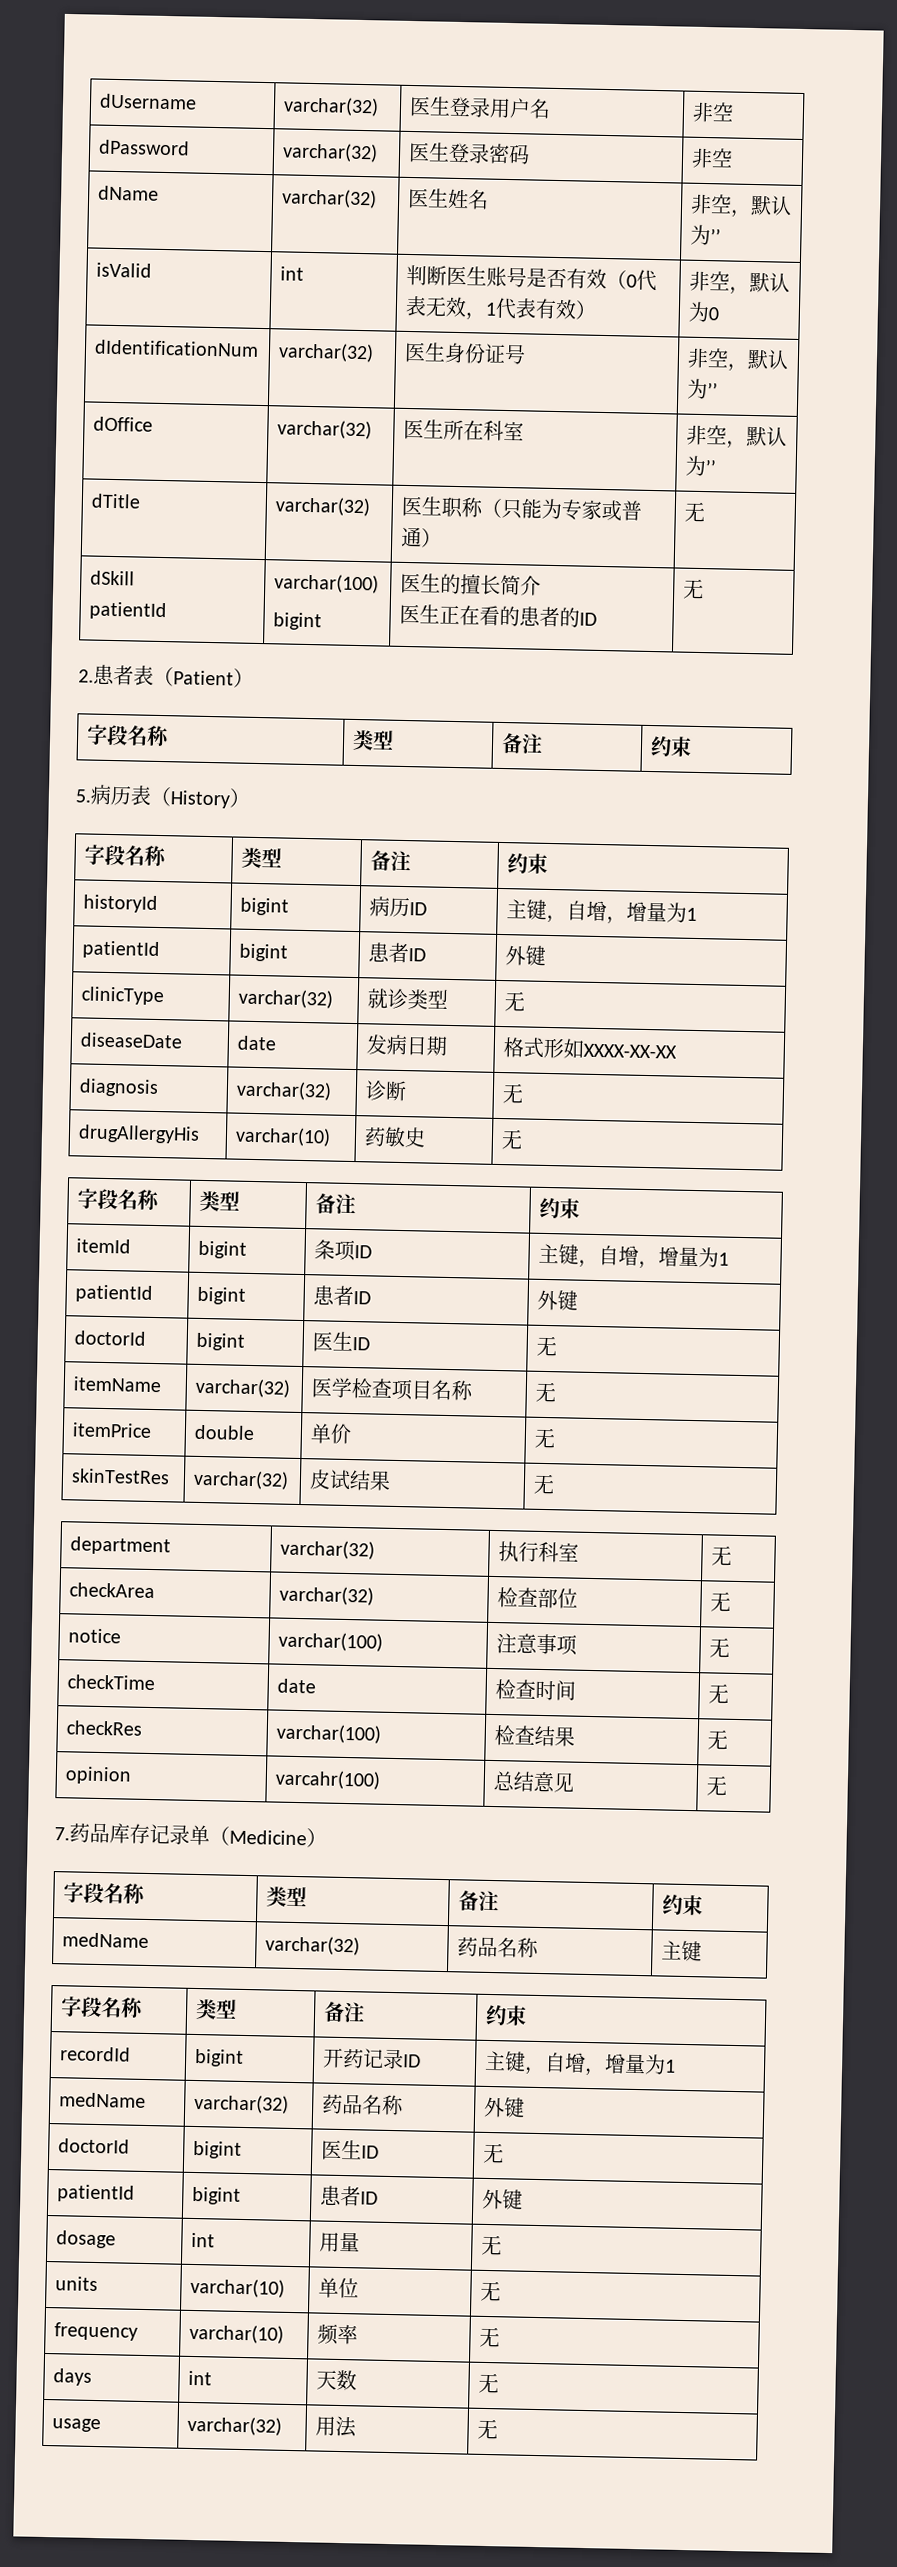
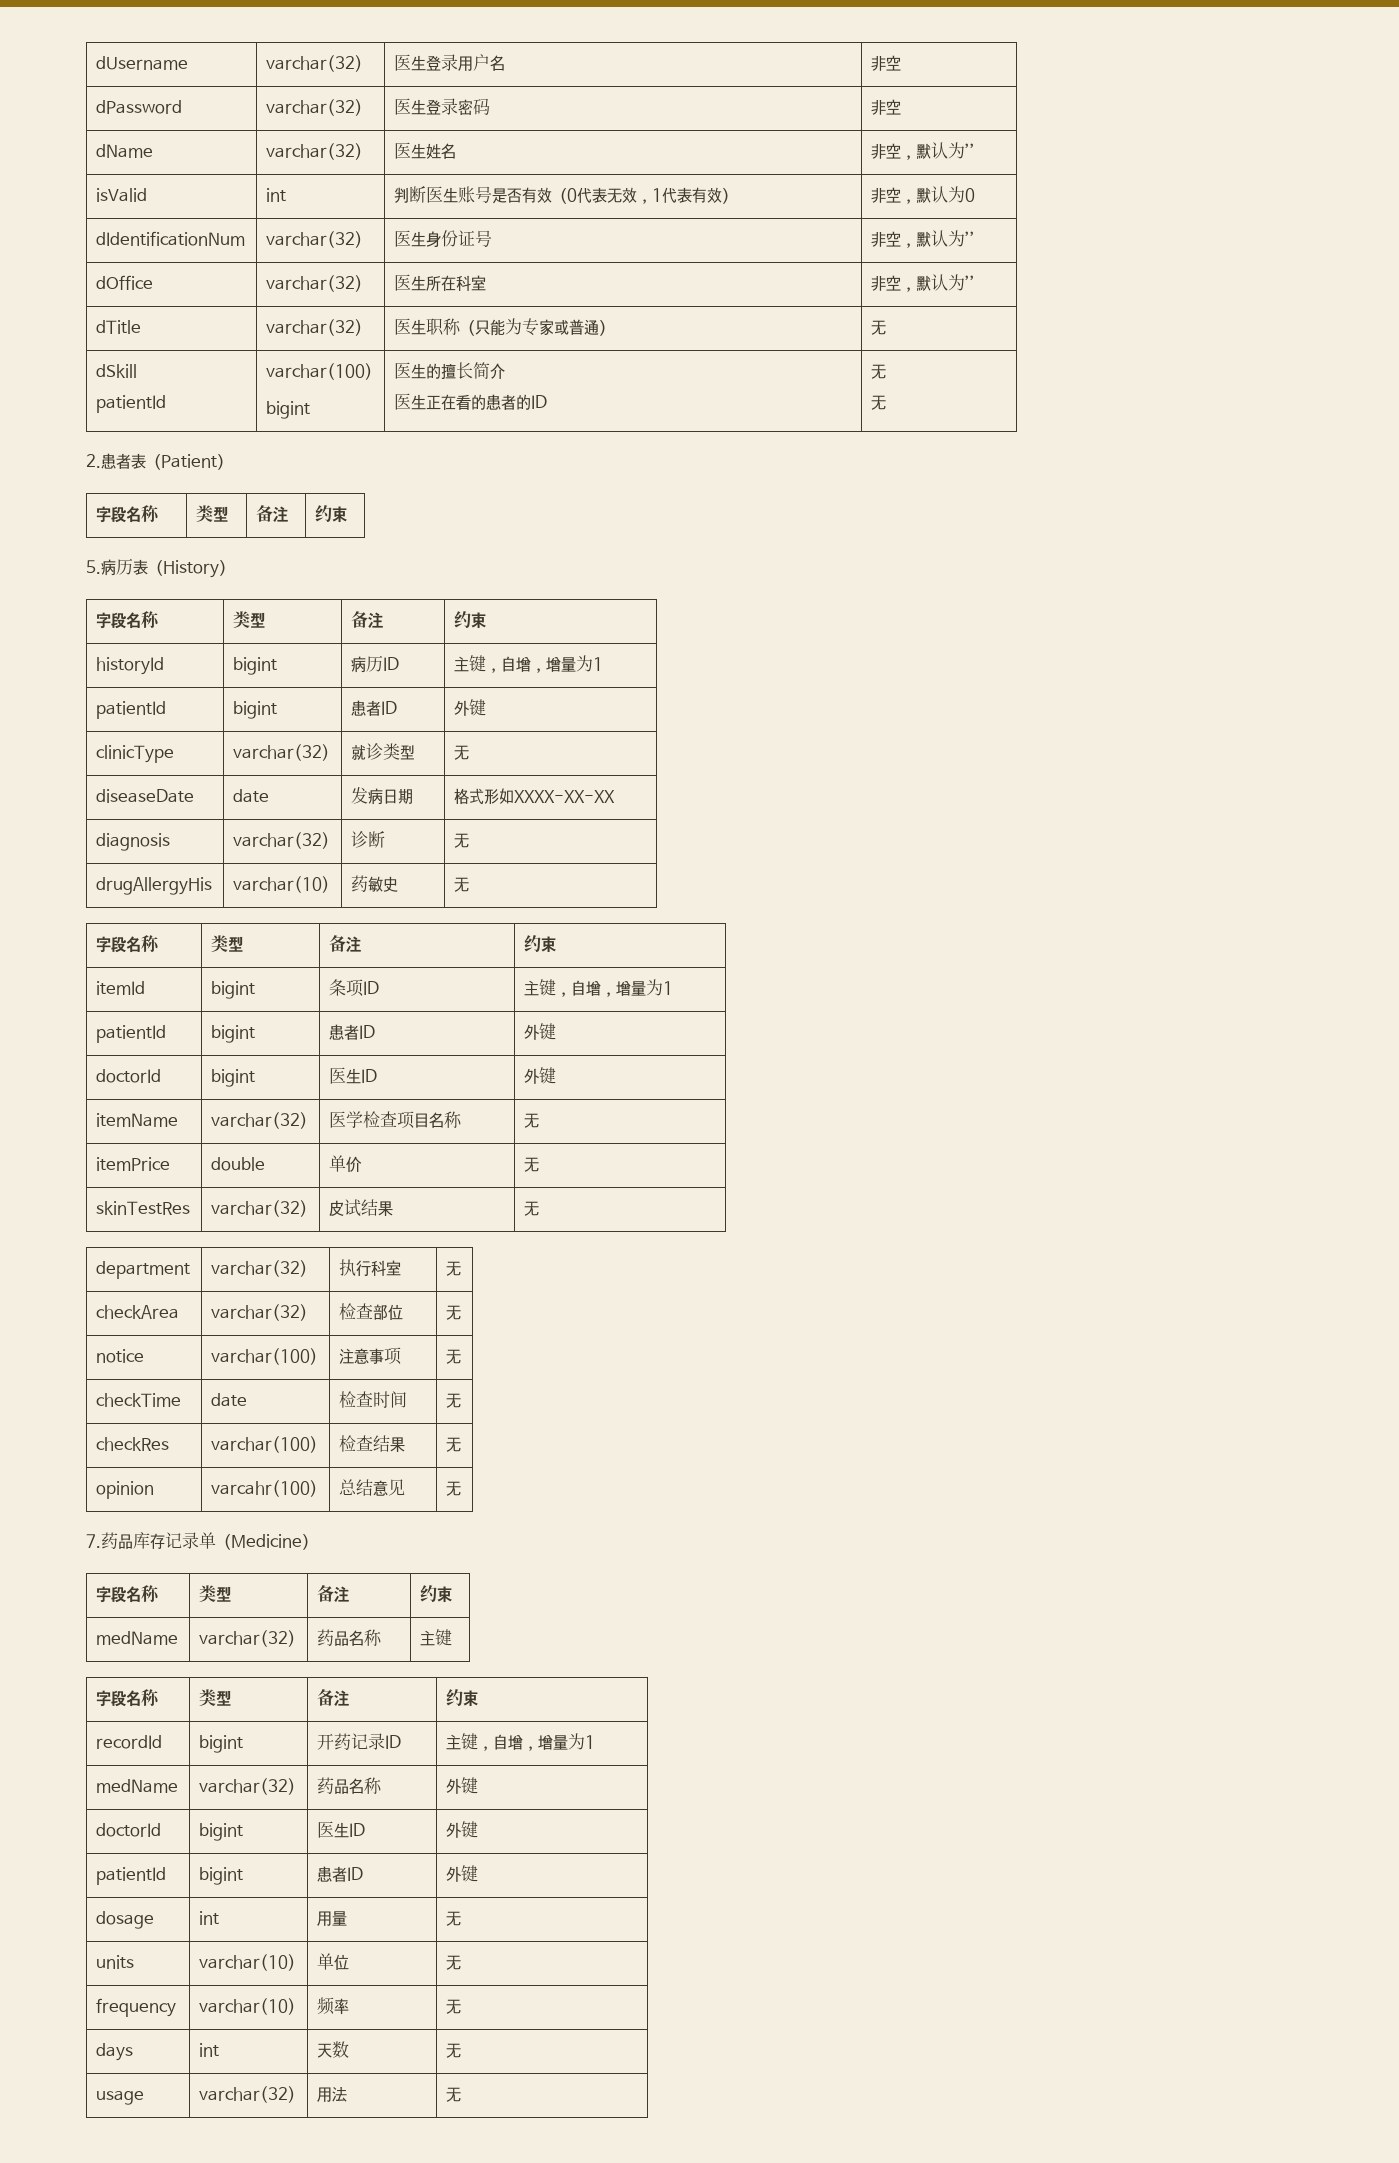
  dSkill
  patientId | varchar(100)
  bigint | 医生的擅长简介
  医生正在看的患者的ID | 无
+ 无
  itemId | bigint | 条项ID | 主键，自增，增量为1
  patientId | bigint | 患者ID | 外键
- doctorId | bigint | 医生ID | 无
+ doctorId | bigint | 医生ID | 外键
  medName | varchar(32) | 药品名称 | 外键
- doctorId | bigint | 医生ID | 无
+ doctorId | bigint | 医生ID | 外键

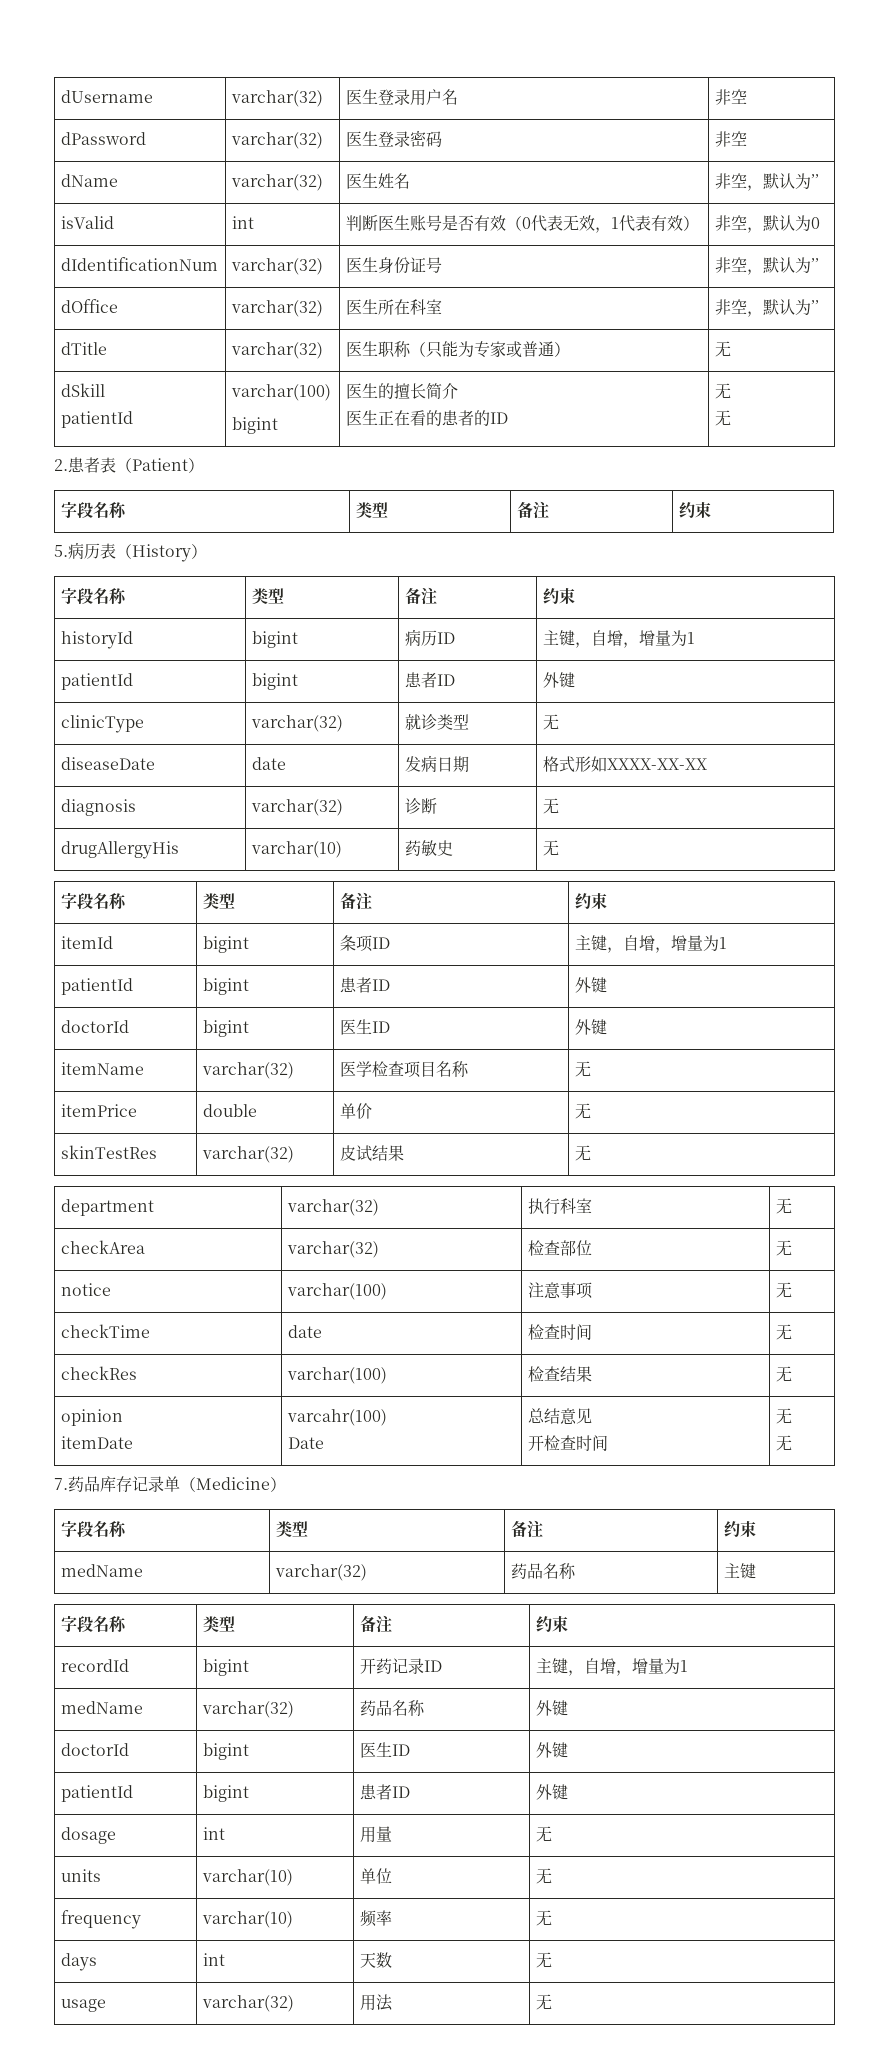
- opinion | varcahr(100) | 总结意见 | 无
+ opinion
+ itemDate | varcahr(100)
+ Date | 总结意见
+ 开检查时间 | 无
+ 无

